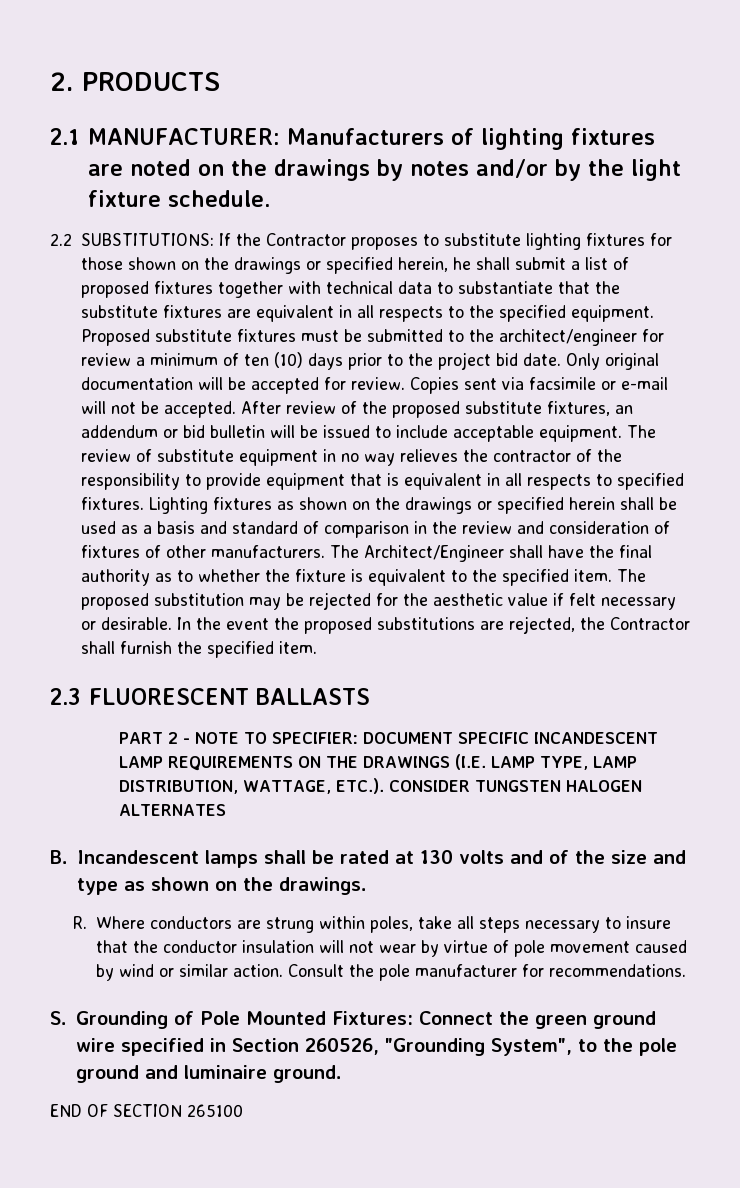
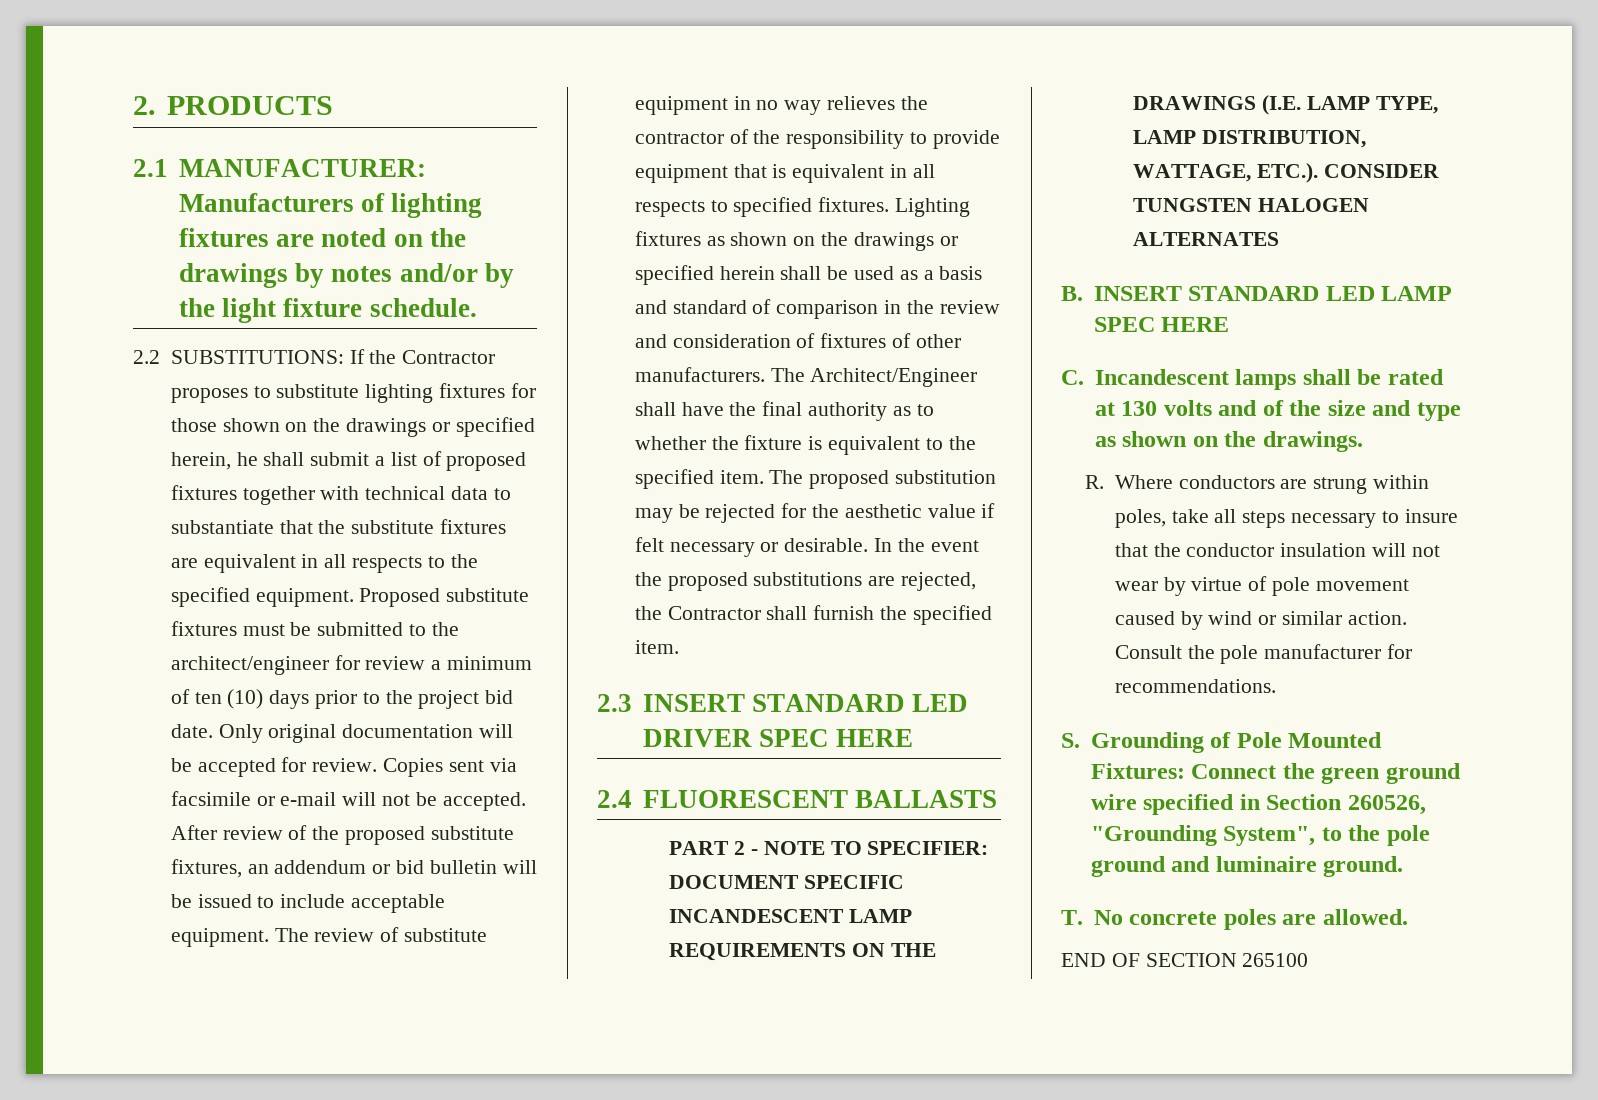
- 2.3 FLUORESCENT BALLASTS
+ 2.3 INSERT STANDARD LED DRIVER SPEC HERE
+ 2.4 FLUORESCENT BALLASTS
- B. Incandescent lamps shall be rated at 130 volts and of the size and type as shown on the drawings.
+ B. INSERT STANDARD LED LAMP SPEC HERE
+ C. Incandescent lamps shall be rated at 130 volts and of the size and type as shown on the drawings.
+ T. No concrete poles are allowed.

